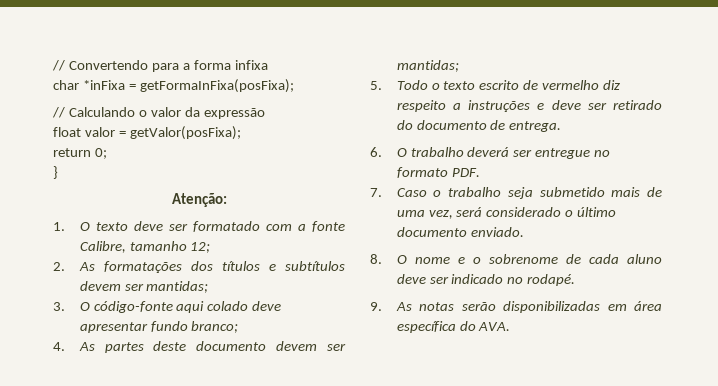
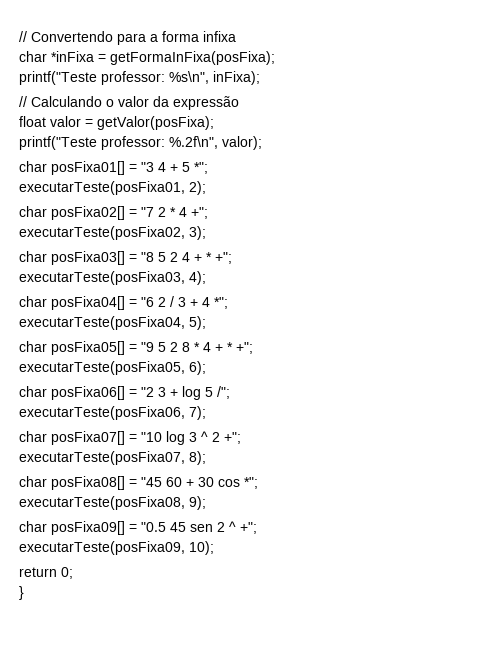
+ printf("Teste professor: %s\n", inFixa);
+ printf("Teste professor: %.2f\n", valor);
+ char posFixa01[] = "3 4 + 5 *";
+ executarTeste(posFixa01, 2);
+ char posFixa02[] = "7 2 * 4 +";
+ executarTeste(posFixa02, 3);
+ char posFixa03[] = "8 5 2 4 + * +";
+ executarTeste(posFixa03, 4);
+ char posFixa04[] = "6 2 / 3 + 4 *";
+ executarTeste(posFixa04, 5);
+ char posFixa05[] = "9 5 2 8 * 4 + * +";
+ executarTeste(posFixa05, 6);
+ char posFixa06[] = "2 3 + log 5 /";
+ executarTeste(posFixa06, 7);
+ char posFixa07[] = "10 log 3 ^ 2 +";
+ executarTeste(posFixa07, 8);
+ char posFixa08[] = "45 60 + 30 cos *";
+ executarTeste(posFixa08, 9);
+ char posFixa09[] = "0.5 45 sen 2 ^ +";
+ executarTeste(posFixa09, 10);
  return 0;
  }
- Atenção:
- 1. O texto deve ser formatado com a fonte Calibre, tamanho 12;
- 2. As formatações dos títulos e subtítulos devem ser mantidas;
- 3. O código-fonte aqui colado deve apresentar fundo branco;
- 4. As partes deste documento devem ser mantidas;
- 5. Todo o texto escrito de vermelho diz respeito a instruções e deve ser retirado do documento de entrega.
- 6. O trabalho deverá ser entregue no formato PDF.
- 7. Caso o trabalho seja submetido mais de uma vez, será considerado o último documento enviado.
- 8. O nome e o sobrenome de cada aluno deve ser indicado no rodapé.
- 9. As notas serão disponibilizadas em área específica do AVA.

